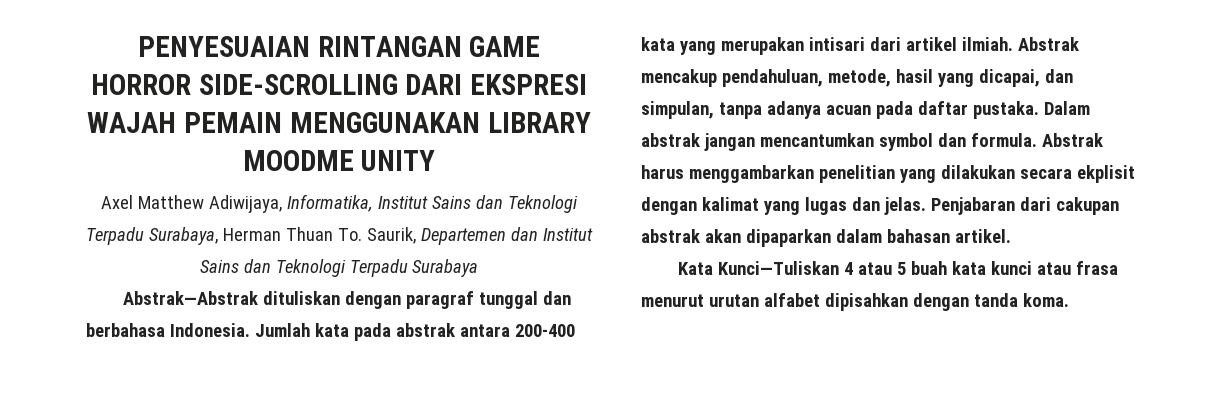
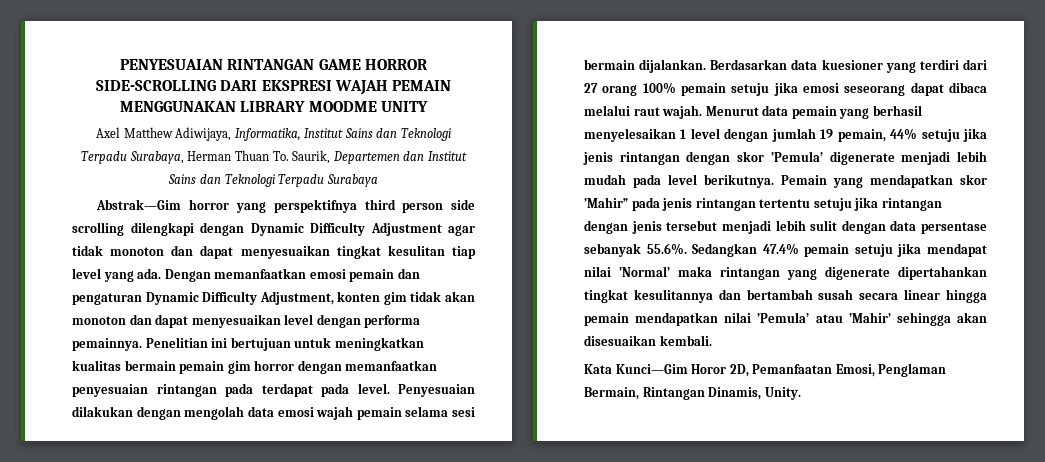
- Abstrak—Abstrak dituliskan dengan paragraf tunggal dan berbahasa Indonesia. Jumlah kata pada abstrak antara 200-400 kata yang merupakan intisari dari artikel ilmiah. Abstrak mencakup pendahuluan, metode, hasil yang dicapai, dan simpulan, tanpa adanya acuan pada daftar pustaka. Dalam abstrak jangan mencantumkan symbol dan formula. Abstrak harus menggambarkan penelitian yang dilakukan secara ekplisit dengan kalimat yang lugas dan jelas. Penjabaran dari cakupan abstrak akan dipaparkan dalam bahasan artikel.
- Kata Kunci—Tuliskan 4 atau 5 buah kata kunci atau frasa menurut urutan alfabet dipisahkan dengan tanda koma.
+ Abstrak—Gim horror yang perspektifnya third person side scrolling dilengkapi dengan Dynamic Difficulty Adjustment agar tidak monoton dan dapat menyesuaikan tingkat kesulitan tiap level yang ada. Dengan memanfaatkan emosi pemain dan pengaturan Dynamic Difficulty Adjustment, konten gim tidak akan monoton dan dapat menyesuaikan level dengan performa pemainnya. Penelitian ini bertujuan untuk meningkatkan kualitas bermain pemain gim horror dengan memanfaatkan penyesuaian rintangan pada terdapat pada level. Penyesuaian dilakukan dengan mengolah data emosi wajah pemain selama sesi bermain dijalankan. Berdasarkan data kuesioner yang terdiri dari 27 orang 100% pemain setuju jika emosi seseorang dapat dibaca melalui raut wajah. Menurut data pemain yang berhasil menyelesaikan 1 level dengan jumlah 19 pemain, 44% setuju jika jenis rintangan dengan skor ’Pemula’ digenerate menjadi lebih mudah pada level berikutnya. Pemain yang mendapatkan skor ’Mahir” pada jenis rintangan tertentu setuju jika rintangan dengan jenis tersebut menjadi lebih sulit dengan data persentase sebanyak 55.6%. Sedangkan 47.4% pemain setuju jika mendapat nilai ’Normal’ maka rintangan yang digenerate dipertahankan tingkat kesulitannya dan bertambah susah secara linear hingga pemain mendapatkan nilai ’Pemula’ atau ’Mahir’ sehingga akan disesuaikan kembali.
+ Kata Kunci—Gim Horor 2D, Pemanfaatan Emosi, Penglaman Bermain, Rintangan Dinamis, Unity.

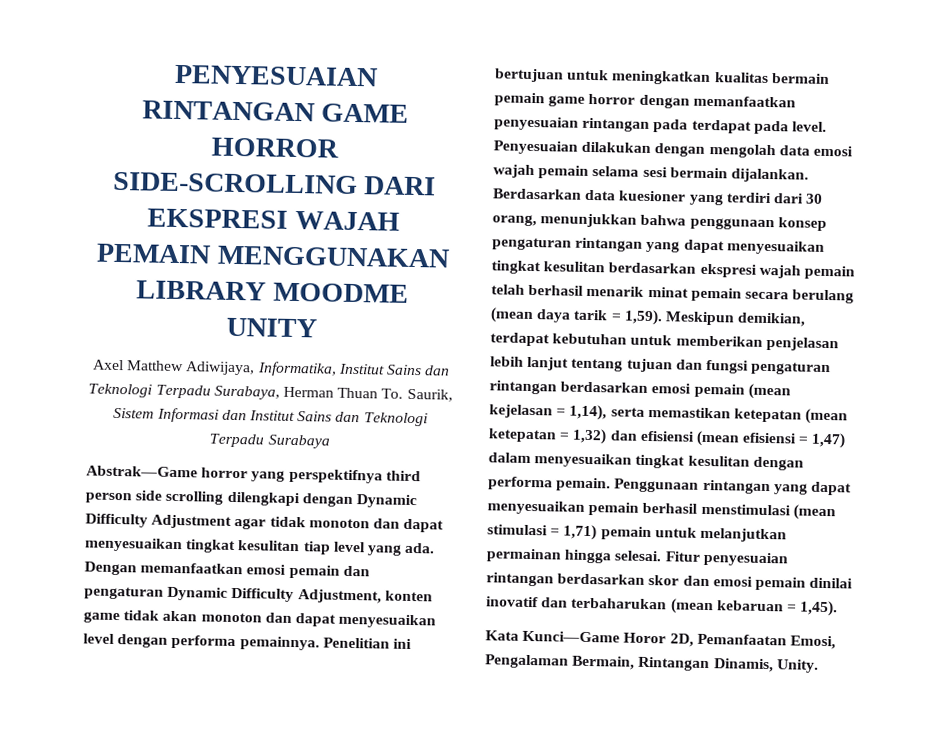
- Axel Matthew Adiwijaya, Informatika, Institut Sains dan Teknologi Terpadu Surabaya, Herman Thuan To. Saurik, Departemen dan Institut Sains dan Teknologi Terpadu Surabaya
+ Axel Matthew Adiwijaya, Informatika, Institut Sains dan Teknologi Terpadu Surabaya, Herman Thuan To. Saurik, Sistem Informasi dan Institut Sains dan Teknologi Terpadu Surabaya
- Abstrak—Gim horror yang perspektifnya third person side scrolling dilengkapi dengan Dynamic Difficulty Adjustment agar tidak monoton dan dapat menyesuaikan tingkat kesulitan tiap level yang ada.
+ Abstrak—Game horror yang perspektifnya third person side scrolling dilengkapi dengan Dynamic Difficulty Adjustment agar tidak monoton dan dapat menyesuaikan tingkat kesulitan tiap level yang ada.
- Dengan memanfaatkan emosi pemain dan pengaturan Dynamic Difficulty Adjustment, konten gim tidak akan monoton dan dapat menyesuaikan level dengan performa pemainnya.
+ Dengan memanfaatkan emosi pemain dan pengaturan Dynamic Difficulty Adjustment, konten game tidak akan monoton dan dapat menyesuaikan level dengan performa pemainnya.
- Penelitian ini bertujuan untuk meningkatkan kualitas bermain pemain gim horror dengan memanfaatkan penyesuaian rintangan pada terdapat pada level.
+ Penelitian ini bertujuan untuk meningkatkan kualitas bermain pemain game horror dengan memanfaatkan penyesuaian rintangan pada terdapat pada level.
- Berdasarkan data kuesioner yang terdiri dari 27 orang 100% pemain setuju jika emosi seseorang dapat dibaca melalui raut wajah. Menurut data pemain yang berhasil menyelesaikan 1 level dengan jumlah 19 pemain, 44% setuju jika jenis rintangan dengan skor ’Pemula’ digenerate menjadi lebih mudah pada level berikutnya. Pemain yang mendapatkan skor ’Mahir” pada jenis rintangan tertentu setuju jika rintangan dengan jenis tersebut menjadi lebih sulit dengan data persentase sebanyak 55.6%. Sedangkan 47.4% pemain setuju jika mendapat nilai ’Normal’ maka rintangan yang digenerate dipertahankan tingkat kesulitannya dan bertambah susah secara linear hingga pemain mendapatkan nilai ’Pemula’ atau ’Mahir’ sehingga akan disesuaikan kembali.
+ Berdasarkan data kuesioner yang terdiri dari 30 orang, menunjukkan bahwa penggunaan konsep pengaturan rintangan yang dapat menyesuaikan tingkat kesulitan berdasarkan ekspresi wajah pemain telah berhasil menarik minat pemain secara berulang (mean daya tarik = 1,59). Meskipun demikian, terdapat kebutuhan untuk memberikan penjelasan lebih lanjut tentang tujuan dan fungsi pengaturan rintangan berdasarkan emosi pemain (mean kejelasan = 1,14), serta memastikan ketepatan (mean ketepatan = 1,32) dan efisiensi (mean efisiensi = 1,47) dalam menyesuaikan tingkat kesulitan dengan performa pemain. Penggunaan rintangan yang dapat menyesuaikan pemain berhasil menstimulasi (mean stimulasi = 1,71) pemain untuk melanjutkan permainan hingga selesai. Fitur penyesuaian rintangan berdasarkan skor dan emosi pemain dinilai inovatif dan terbaharukan (mean kebaruan = 1,45).
- Kata Kunci—Gim Horor 2D, Pemanfaatan Emosi, Penglaman Bermain, Rintangan Dinamis, Unity.
+ Kata Kunci—Game Horor 2D, Pemanfaatan Emosi, Pengalaman Bermain, Rintangan Dinamis, Unity.

